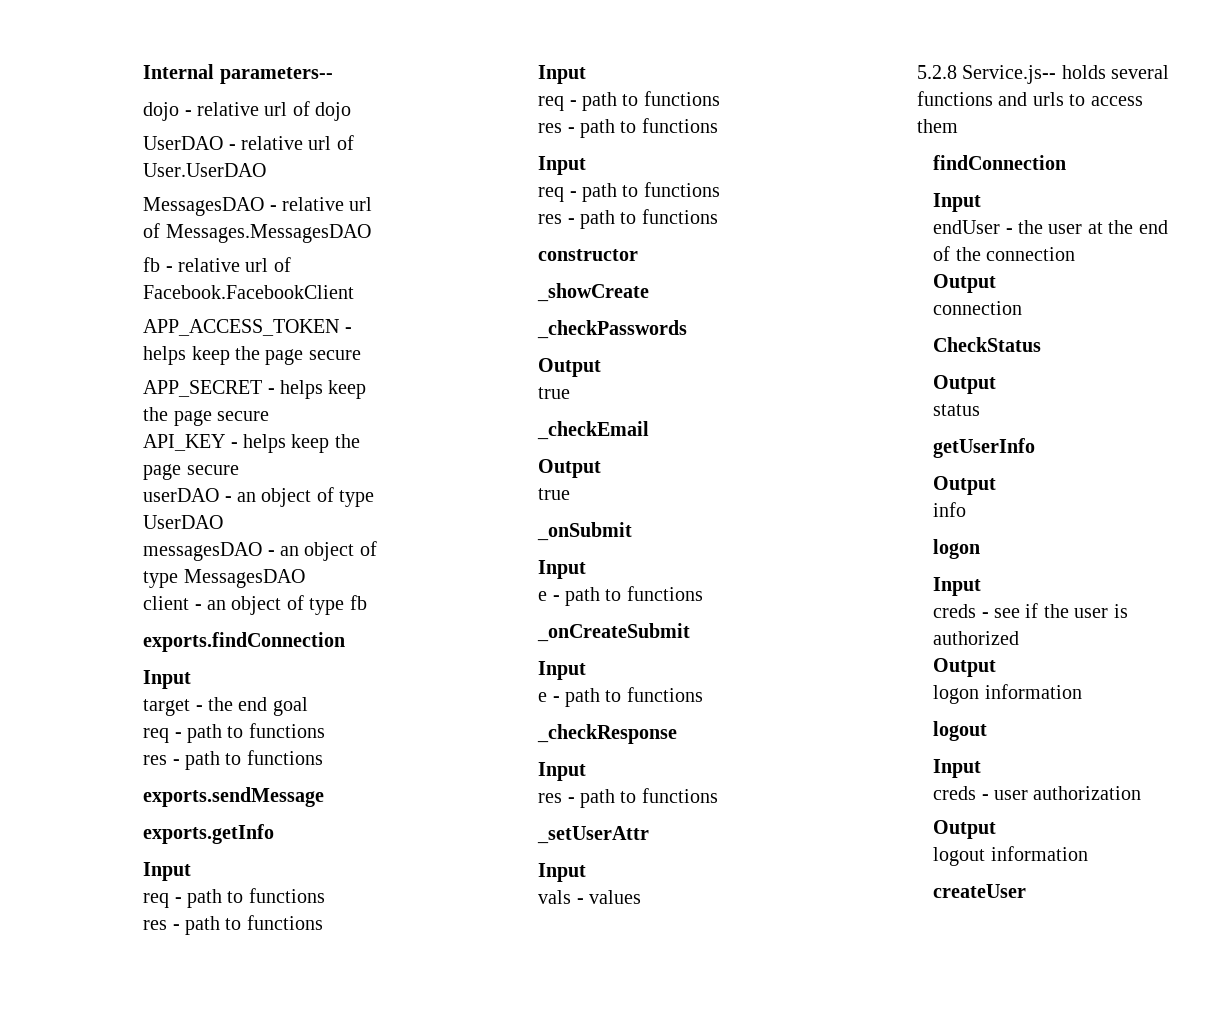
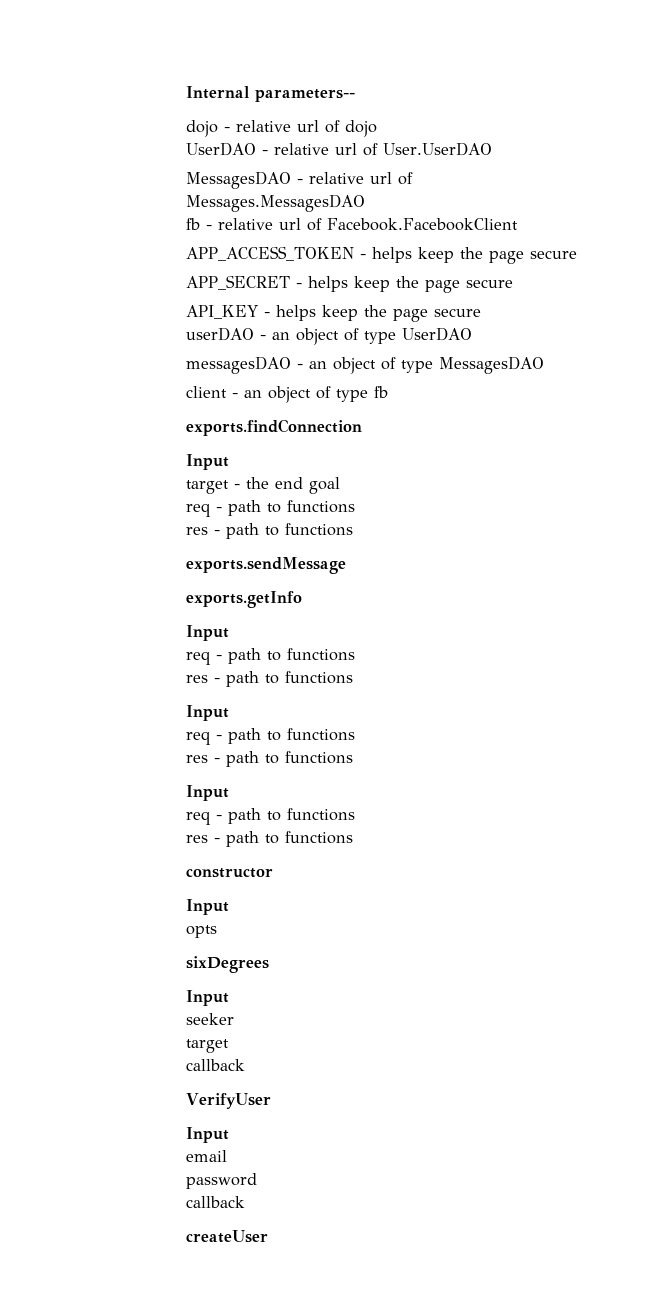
  constructor
- _showCreate
- _checkPasswords
- Output
- true
- _checkEmail
- Output
- true
- _onSubmit
  Input
- e - path to functions
- _onCreateSubmit
+ opts
+ sixDegrees
  Input
- e - path to functions
- _checkResponse
+ seeker
+ target
+ callback
+ VerifyUser
  Input
- res - path to functions
- _setUserAttr
- Input
- vals - values
- 5.2.8 Service.js-- holds several functions and urls to access them
- findConnection
- Input
- endUser - the user at the end of the connection
- Output
- connection
- CheckStatus
- Output
- status
- getUserInfo
- Output
- info
- logon
- Input
- creds - see if the user is authorized
- Output
- logon information
- logout
- Input
- creds - user authorization
- Output
- logout information
+ email
+ password
+ callback

